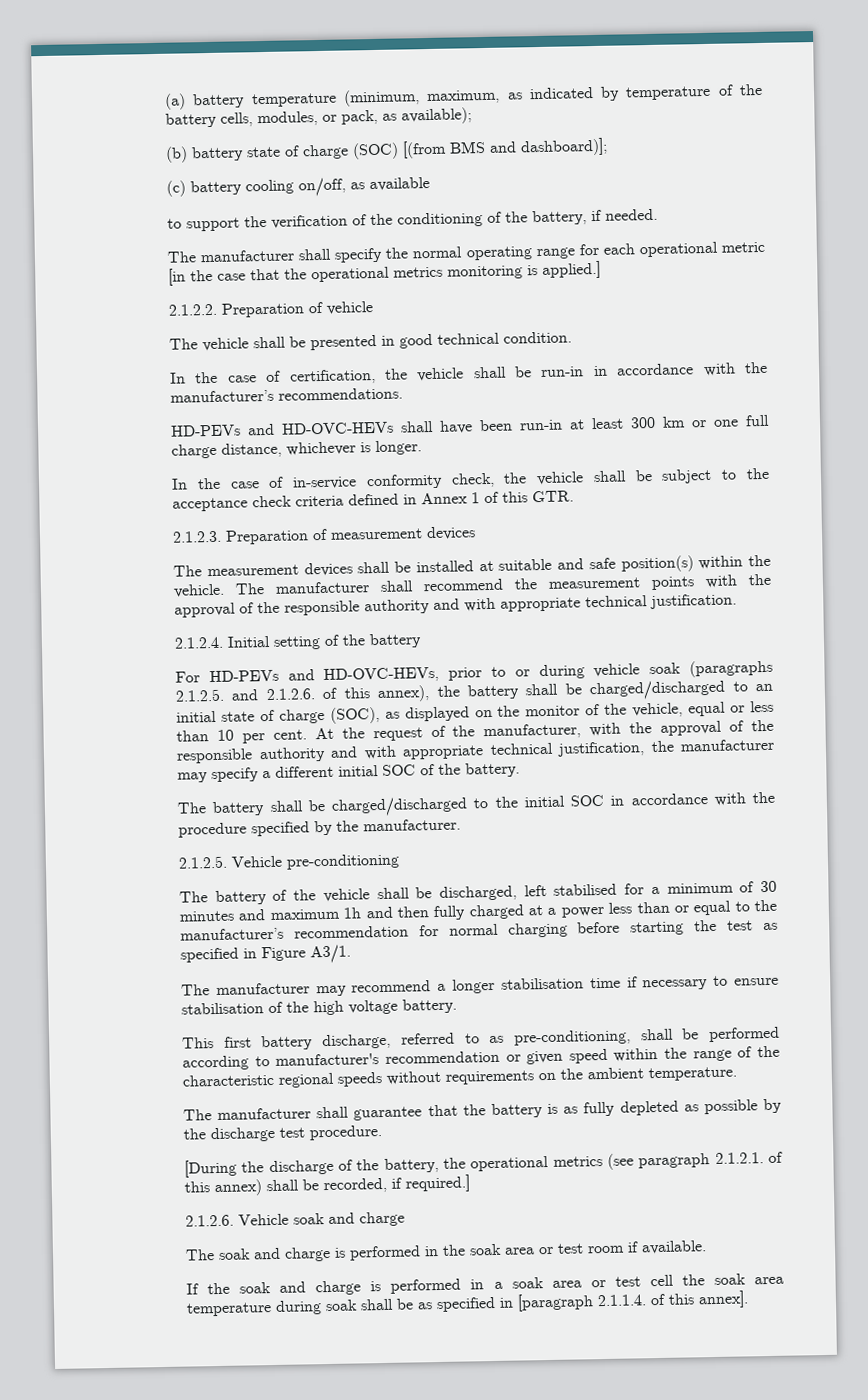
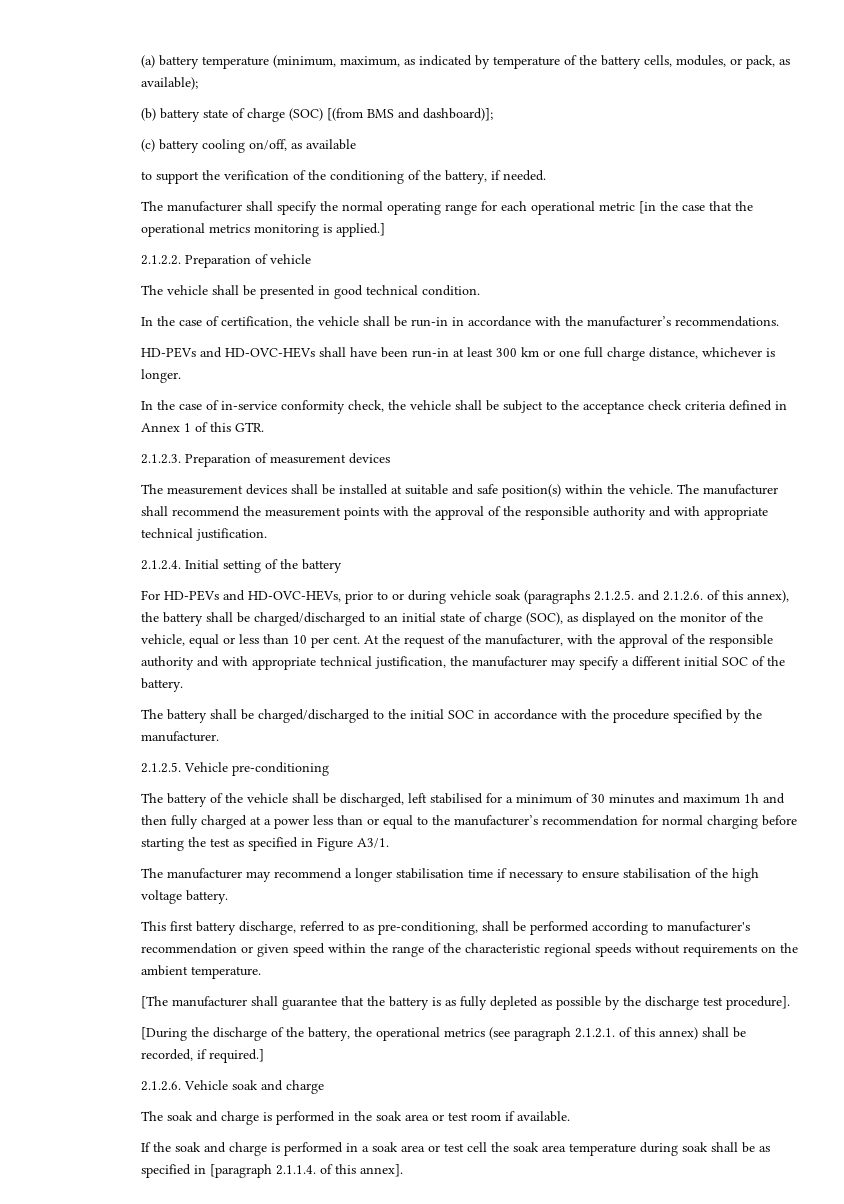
- The manufacturer shall guarantee that the battery is as fully depleted as possible by the discharge test procedure.
+ [The manufacturer shall guarantee that the battery is as fully depleted as possible by the discharge test procedure].

